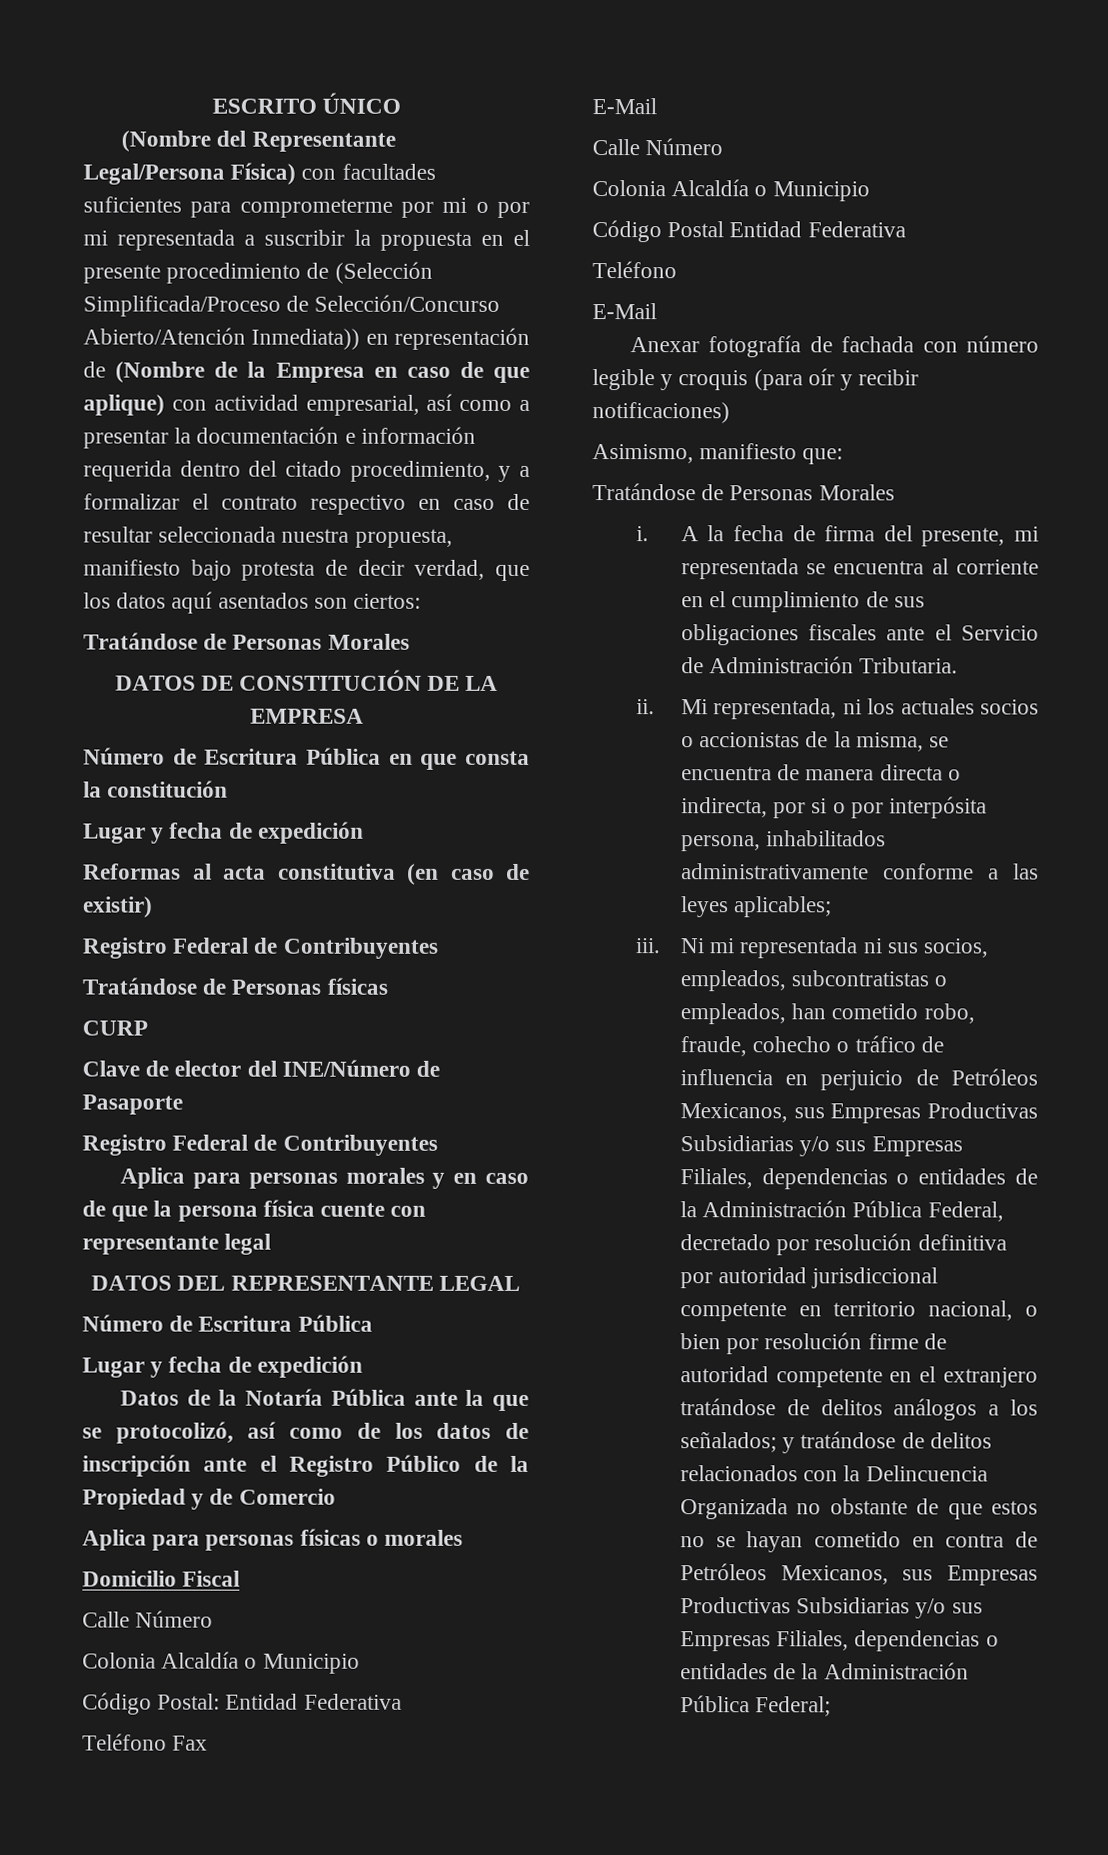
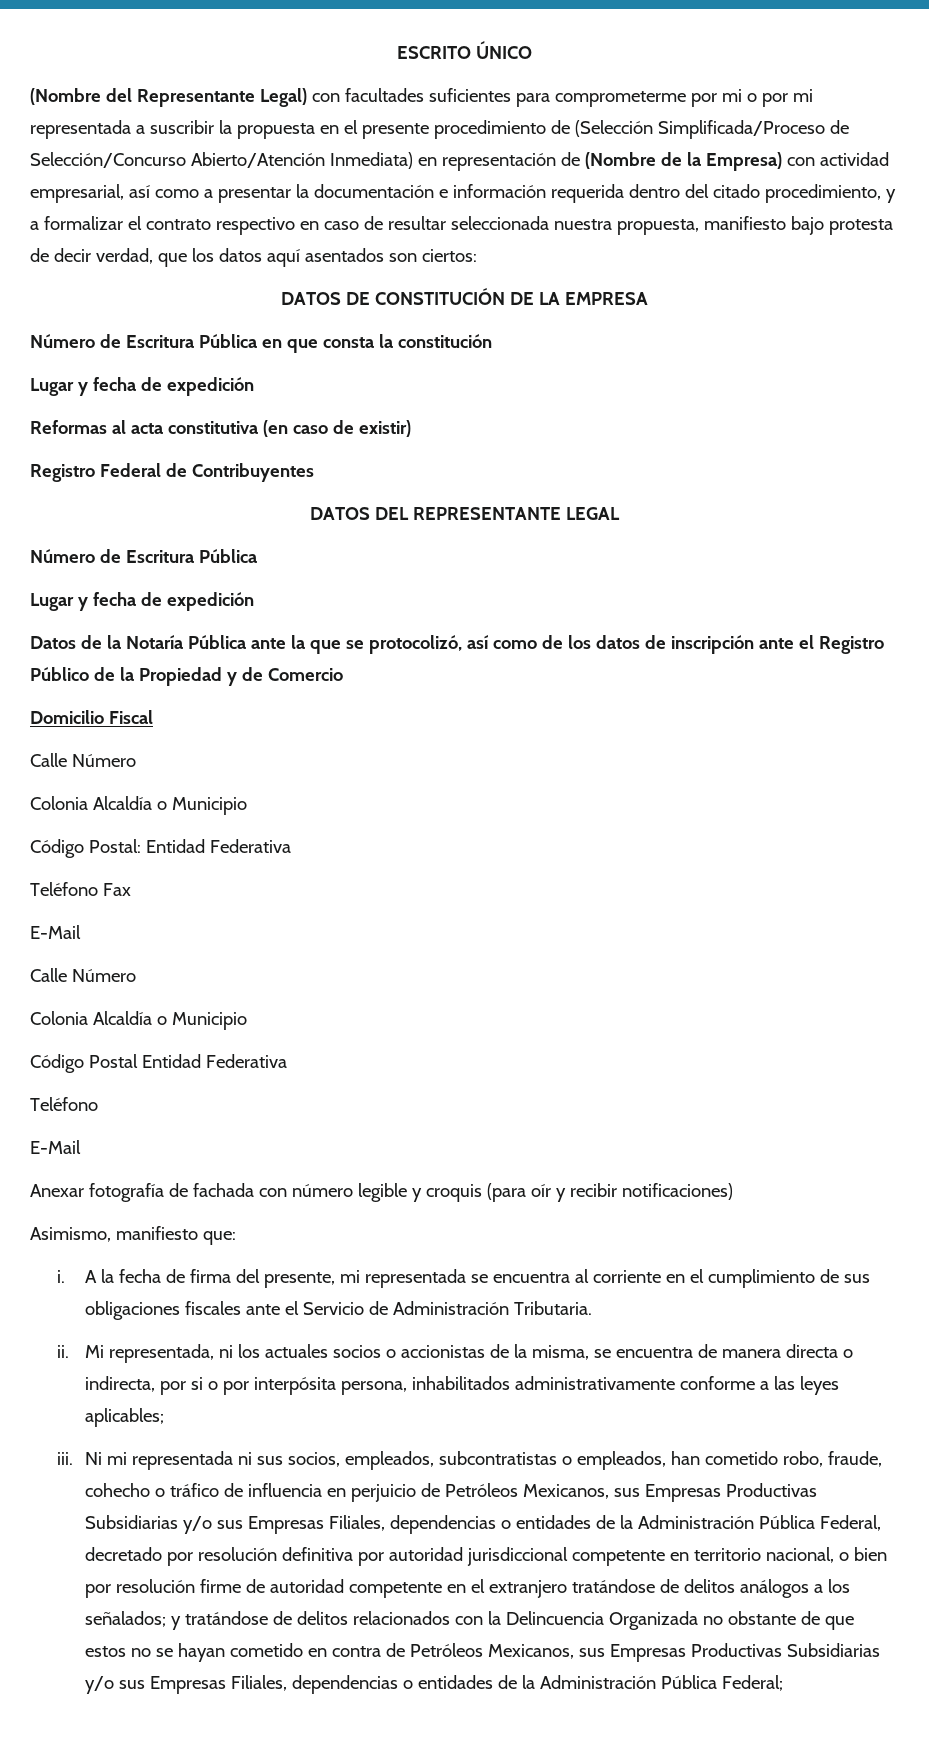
- (Nombre del Representante Legal/Persona Física) con facultades suficientes para comprometerme por mi o por mi representada a suscribir la propuesta en el presente procedimiento de (Selección Simplificada/Proceso de Selección/Concurso Abierto/Atención Inmediata)) en representación de (Nombre de la Empresa en caso de que aplique) con actividad empresarial, así como a presentar la documentación e información requerida dentro del citado procedimiento, y a formalizar el contrato respectivo en caso de resultar seleccionada nuestra propuesta, manifiesto bajo protesta de decir verdad, que los datos aquí asentados son ciertos:
- Tratándose de Personas Morales
+ (Nombre del Representante Legal) con facultades suficientes para comprometerme por mi o por mi representada a suscribir la propuesta en el presente procedimiento de (Selección Simplificada/Proceso de Selección/Concurso Abierto/Atención Inmediata) en representación de (Nombre de la Empresa) con actividad empresarial, así como a presentar la documentación e información requerida dentro del citado procedimiento, y a formalizar el contrato respectivo en caso de resultar seleccionada nuestra propuesta, manifiesto bajo protesta de decir verdad, que los datos aquí asentados son ciertos:
- Tratándose de Personas físicas
- CURP
- Clave de elector del INE/Número de Pasaporte
- Registro Federal de Contribuyentes
- Aplica para personas morales y en caso de que la persona física cuente con representante legal
- Aplica para personas físicas o morales
  Asimismo, manifiesto que:
- Tratándose de Personas Morales

